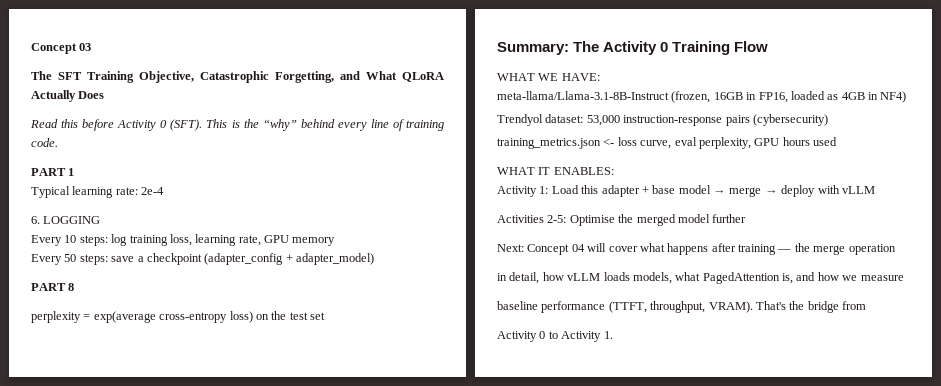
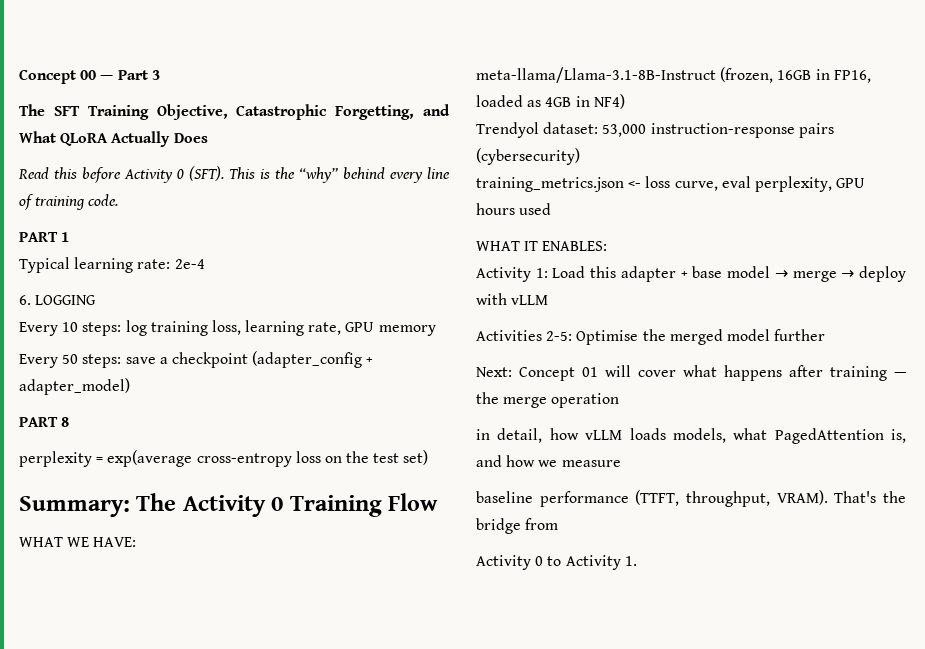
- Concept 03
+ Concept 00 — Part 3
- perplexity = exp(average cross-entropy loss) on the test set
+ perplexity = exp(average cross-entropy loss on the test set)
- Next: Concept 04 will cover what happens after training — the merge operation
+ Next: Concept 01 will cover what happens after training — the merge operation

